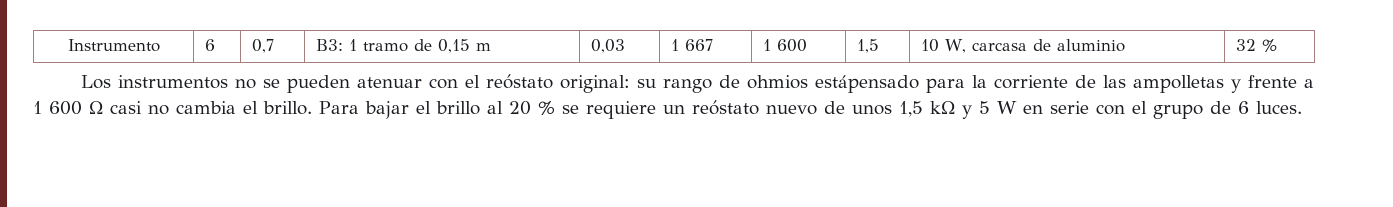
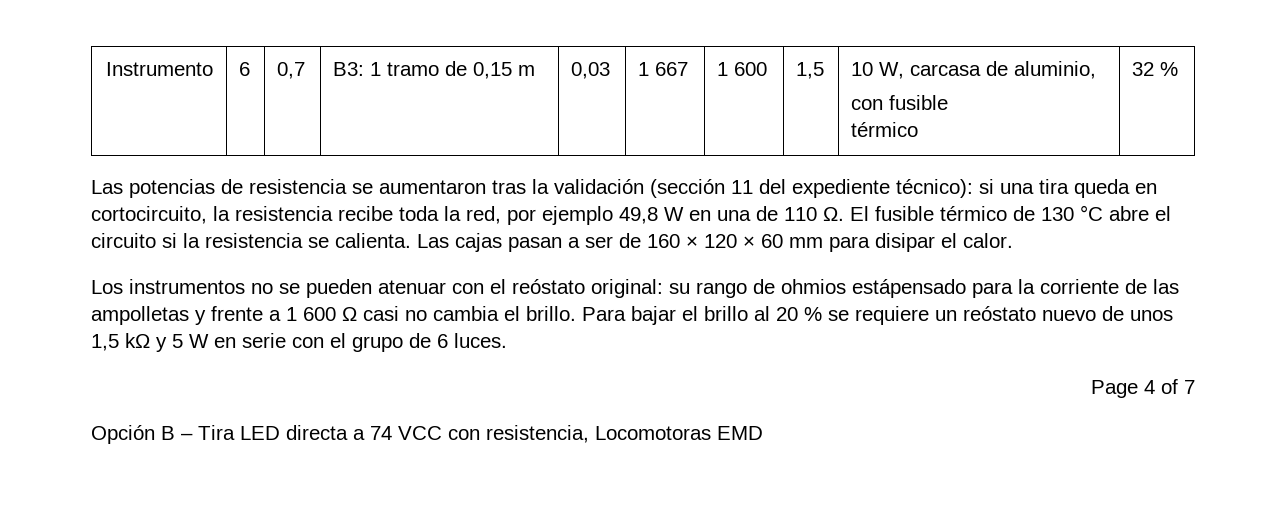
- Instrumento | 6 | 0,7 | B3: 1 tramo de 0,15 m | 0,03 | 1 667 | 1 600 | 1,5 | 10 W, carcasa de aluminio | 32 %
+ Instrumento | 6 | 0,7 | B3: 1 tramo de 0,15 m | 0,03 | 1 667 | 1 600 | 1,5 | 10 W, carcasa de aluminio,
+ con fusible
+ térmico | 32 %
+ Las potencias de resistencia se aumentaron tras la validación (sección 11 del expediente técnico): si una tira queda en cortocircuito, la resistencia recibe toda la red, por ejemplo 49,8 W en una de 110 Ω. El fusible térmico de 130 °C abre el circuito si la resistencia se calienta. Las cajas pasan a ser de 160 × 120 × 60 mm para disipar el calor.
+ Page 4 of 7
+ Opción B – Tira LED directa a 74 VCC con resistencia, Locomotoras EMD

